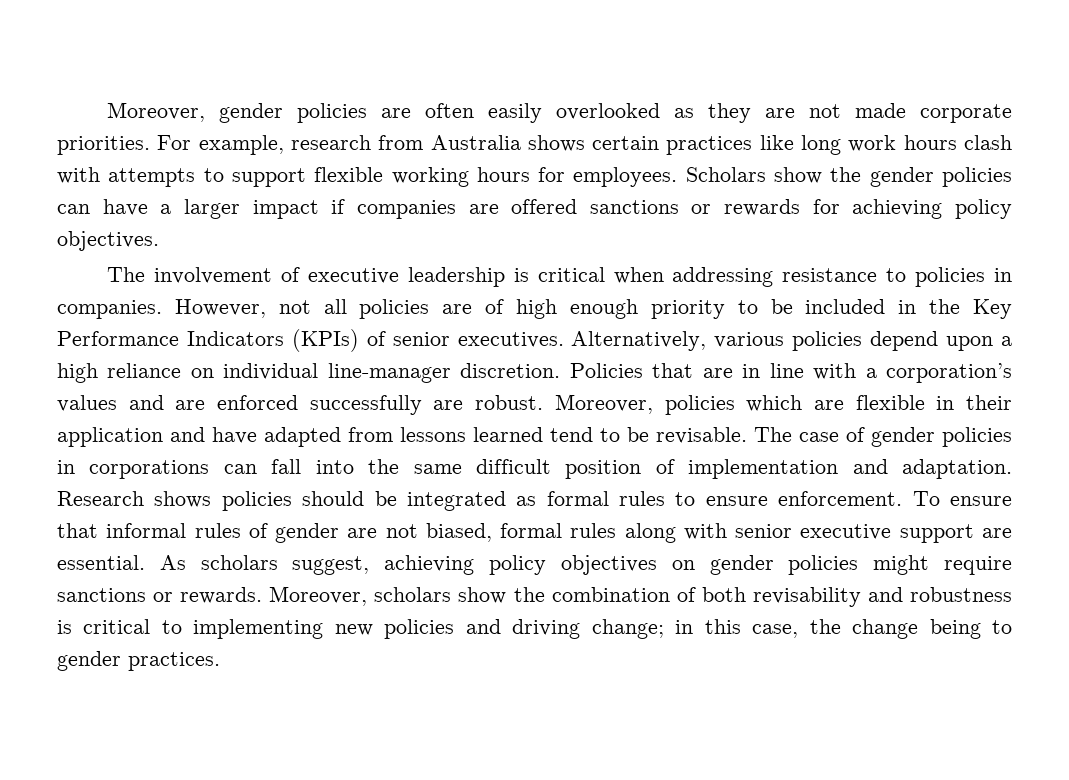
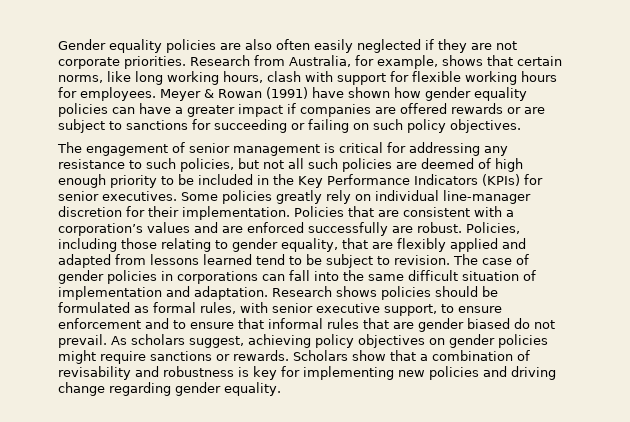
- Moreover, gender policies are often easily overlooked as they are not made corporate priorities.
+ Gender equality policies are also often easily neglected if they are not corporate priorities.
- For example, research from Australia shows certain practices like long work hours clash with attempts to support flexible working hours for employees.
+ Research from Australia, for example, shows that certain norms, like long working hours, clash with support for flexible working hours for employees.
- Scholars show the gender policies can have a larger impact if companies are offered sanctions or rewards for achieving policy objectives.
- The involvement of executive leadership is critical when addressing resistance to policies in companies. However, not all policies are of high enough priority to be included in the Key Performance Indicators (KPIs) of senior executives.
+ Meyer & Rowan (1991) have shown how gender equality policies can have a greater impact if companies are offered rewards or are subject to sanctions for succeeding or failing on such policy objectives.
+ The engagement of senior management is critical for addressing any resistance to such policies, but not all such policies are deemed of high enough priority to be included in the Key Performance Indicators (KPIs) for senior executives.
- Alternatively, various policies depend upon a high reliance on individual line-manager discretion.
+ Some policies greatly rely on individual line-manager discretion for their implementation.
- Policies that are in line with a corporation’s values and are enforced successfully are robust.
+ Policies that are consistent with a corporation’s values and are enforced successfully are robust.
- Moreover, policies which are flexible in their application and have adapted from lessons learned tend to be revisable.
+ Policies, including those relating to gender equality, that are flexibly applied and adapted from lessons learned tend to be subject to revision.
- The case of gender policies in corporations can fall into the same difficult position of implementation and adaptation.
+ The case of gender policies in corporations can fall into the same difficult situation of implementation and adaptation.
- Research shows policies should be integrated as formal rules to ensure enforcement. To ensure that informal rules of gender are not biased, formal rules along with senior executive support are essential.
+ Research shows policies should be formulated as formal rules, with senior executive support, to ensure enforcement and to ensure that informal rules that are gender biased do not prevail.
- Moreover, scholars show the combination of both revisability and robustness is critical to implementing new policies and driving change; in this case, the change being to gender practices.
+ Scholars show that a combination of revisability and robustness is key for implementing new policies and driving change regarding gender equality.

